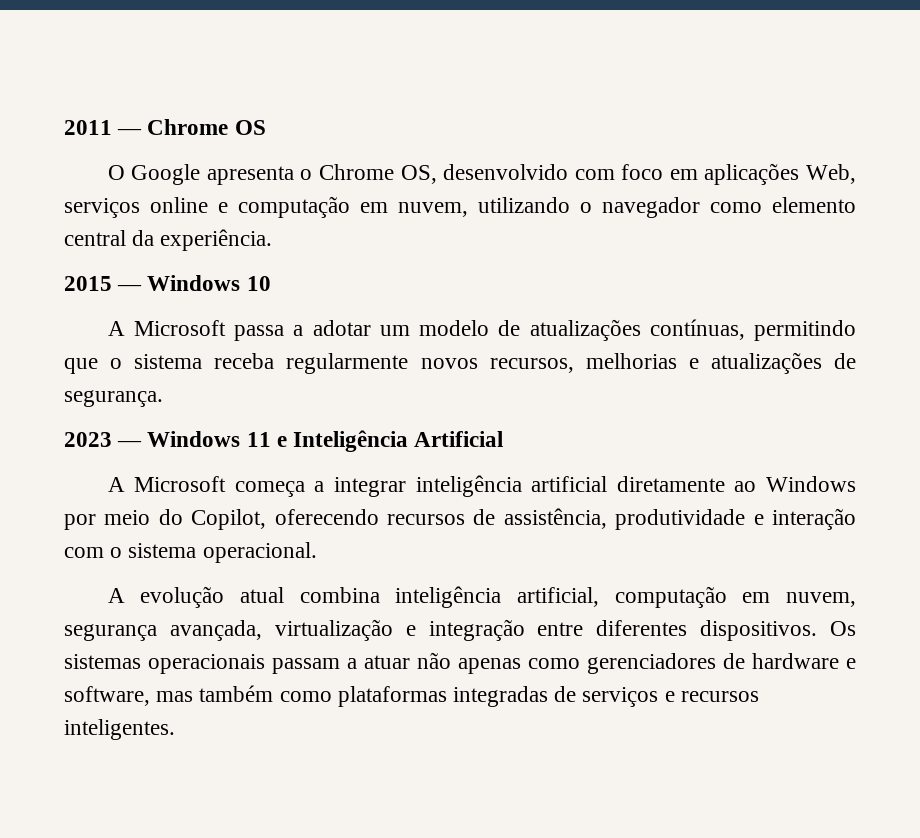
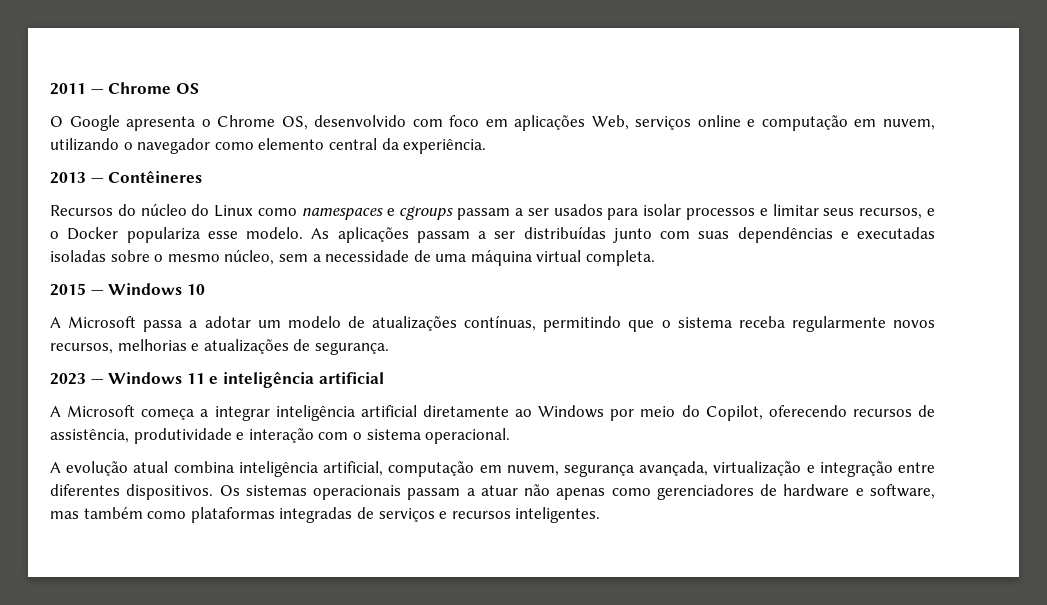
+ 2013 — Contêineres
+ Recursos do núcleo do Linux como namespaces e cgroups passam a ser usados para isolar processos e limitar seus recursos, e o Docker populariza esse modelo. As aplicações passam a ser distribuídas junto com suas dependências e executadas isoladas sobre o mesmo núcleo, sem a necessidade de uma máquina virtual completa.
- 2023 — Windows 11 e Inteligência Artificial
+ 2023 — Windows 11 e inteligência artificial

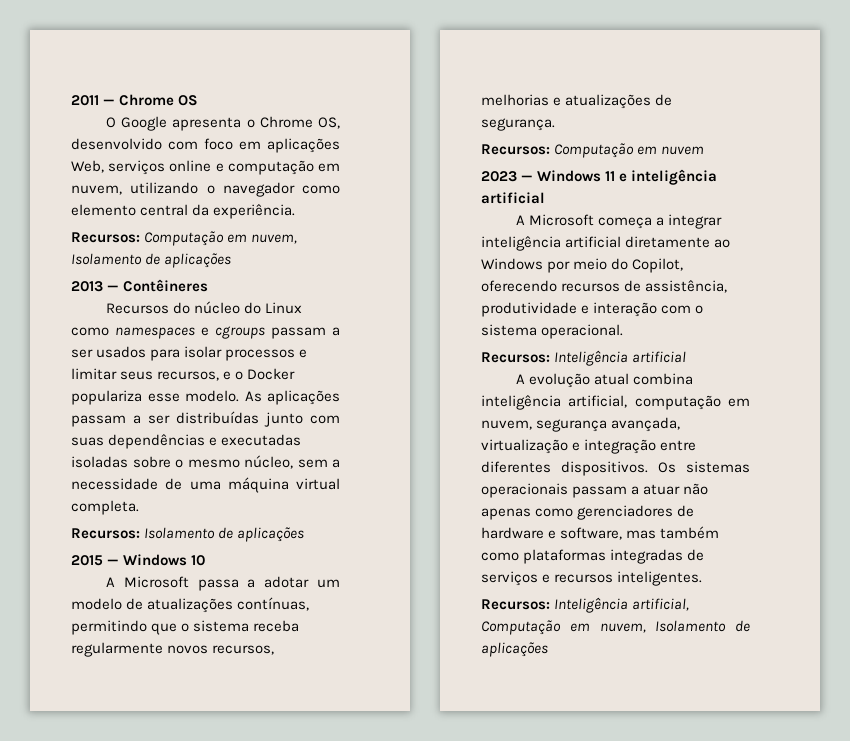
+ Recursos: Computação em nuvem, Isolamento de aplicações
+ Recursos: Isolamento de aplicações
+ Recursos: Computação em nuvem
+ Recursos: Inteligência artificial
+ Recursos: Inteligência artificial, Computação em nuvem, Isolamento de aplicações

